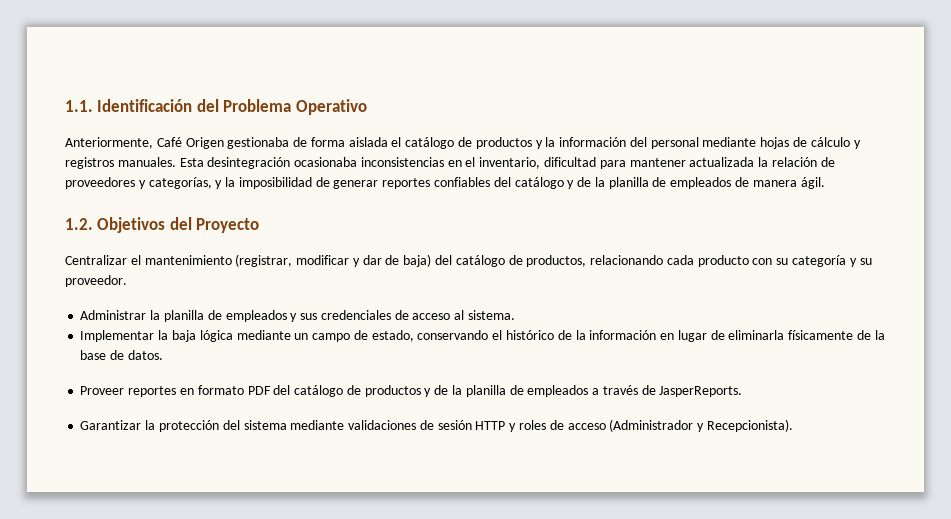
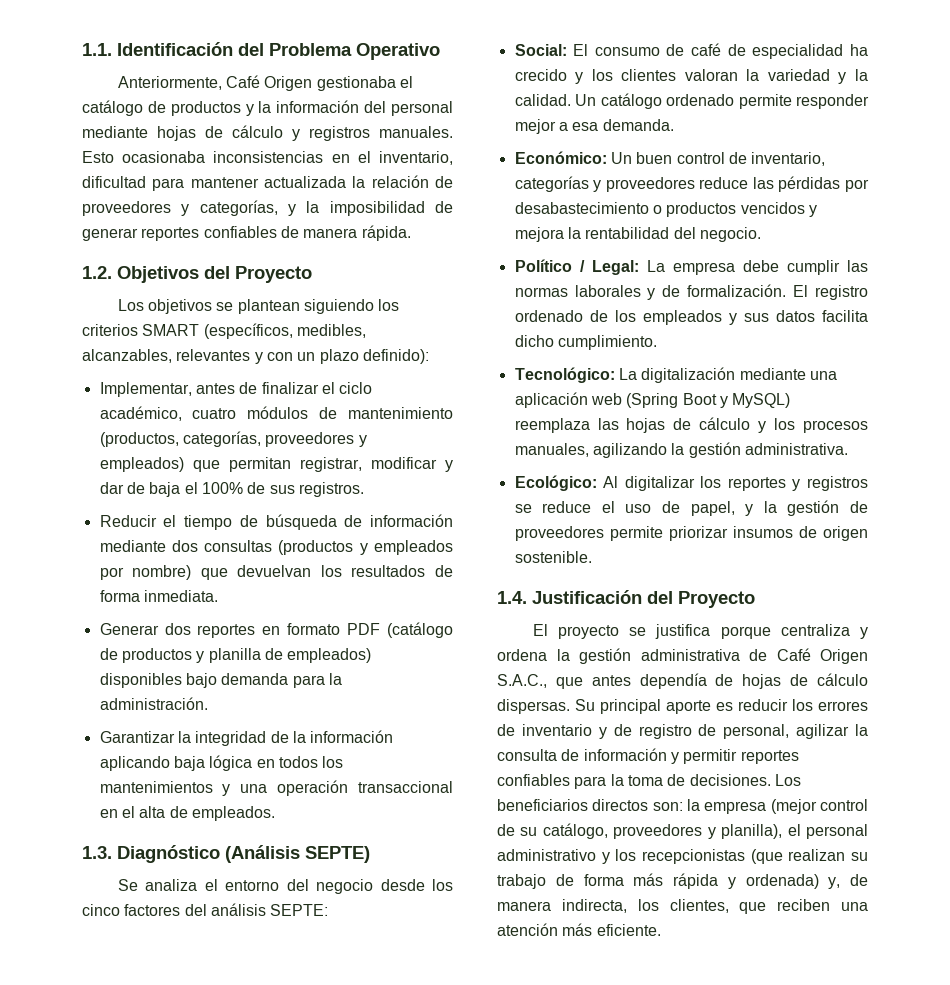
- Anteriormente, Café Origen gestionaba de forma aislada el catálogo de productos y la información del personal mediante hojas de cálculo y registros manuales.
+ Anteriormente, Café Origen gestionaba el catálogo de productos y la información del personal mediante hojas de cálculo y registros manuales.
- Esta desintegración ocasionaba inconsistencias en el inventario, dificultad para mantener actualizada la relación de proveedores y categorías, y la imposibilidad de generar reportes confiables del catálogo y de la planilla de empleados de manera ágil.
+ Esto ocasionaba inconsistencias en el inventario, dificultad para mantener actualizada la relación de proveedores y categorías, y la imposibilidad de generar reportes confiables de manera rápida.
- Centralizar el mantenimiento (registrar, modificar y dar de baja) del catálogo de productos, relacionando cada producto con su categoría y su proveedor.
- Administrar la planilla de empleados y sus credenciales de acceso al sistema.
- Implementar la baja lógica mediante un campo de estado, conservando el histórico de la información en lugar de eliminarla físicamente de la base de datos.
- Proveer reportes en formato PDF del catálogo de productos y de la planilla de empleados a través de JasperReports.
- Garantizar la protección del sistema mediante validaciones de sesión HTTP y roles de acceso (Administrador y Recepcionista).
+ Los objetivos se plantean siguiendo los criterios SMART (específicos, medibles, alcanzables, relevantes y con un plazo definido):
+ Implementar, antes de finalizar el ciclo académico, cuatro módulos de mantenimiento (productos, categorías, proveedores y empleados) que permitan registrar, modificar y dar de baja el 100% de sus registros.
+ Reducir el tiempo de búsqueda de información mediante dos consultas (productos y empleados por nombre) que devuelvan los resultados de forma inmediata.
+ Generar dos reportes en formato PDF (catálogo de productos y planilla de empleados) disponibles bajo demanda para la administración.
+ Garantizar la integridad de la información aplicando baja lógica en todos los mantenimientos y una operación transaccional en el alta de empleados.
+ 1.3. Diagnóstico (Análisis SEPTE)
+ Se analiza el entorno del negocio desde los cinco factores del análisis SEPTE:
+ Social: El consumo de café de especialidad ha crecido y los clientes valoran la variedad y la calidad. Un catálogo ordenado permite responder mejor a esa demanda.
+ Económico: Un buen control de inventario, categorías y proveedores reduce las pérdidas por desabastecimiento o productos vencidos y mejora la rentabilidad del negocio.
+ Político / Legal: La empresa debe cumplir las normas laborales y de formalización. El registro ordenado de los empleados y sus datos facilita dicho cumplimiento.
+ Tecnológico: La digitalización mediante una aplicación web (Spring Boot y MySQL) reemplaza las hojas de cálculo y los procesos manuales, agilizando la gestión administrativa.
+ Ecológico: Al digitalizar los reportes y registros se reduce el uso de papel, y la gestión de proveedores permite priorizar insumos de origen sostenible.
+ 1.4. Justificación del Proyecto
+ El proyecto se justifica porque centraliza y ordena la gestión administrativa de Café Origen S.A.C., que antes dependía de hojas de cálculo dispersas. Su principal aporte es reducir los errores de inventario y de registro de personal, agilizar la consulta de información y permitir reportes confiables para la toma de decisiones. Los beneficiarios directos son: la empresa (mejor control de su catálogo, proveedores y planilla), el personal administrativo y los recepcionistas (que realizan su trabajo de forma más rápida y ordenada) y, de manera indirecta, los clientes, que reciben una atención más eficiente.

